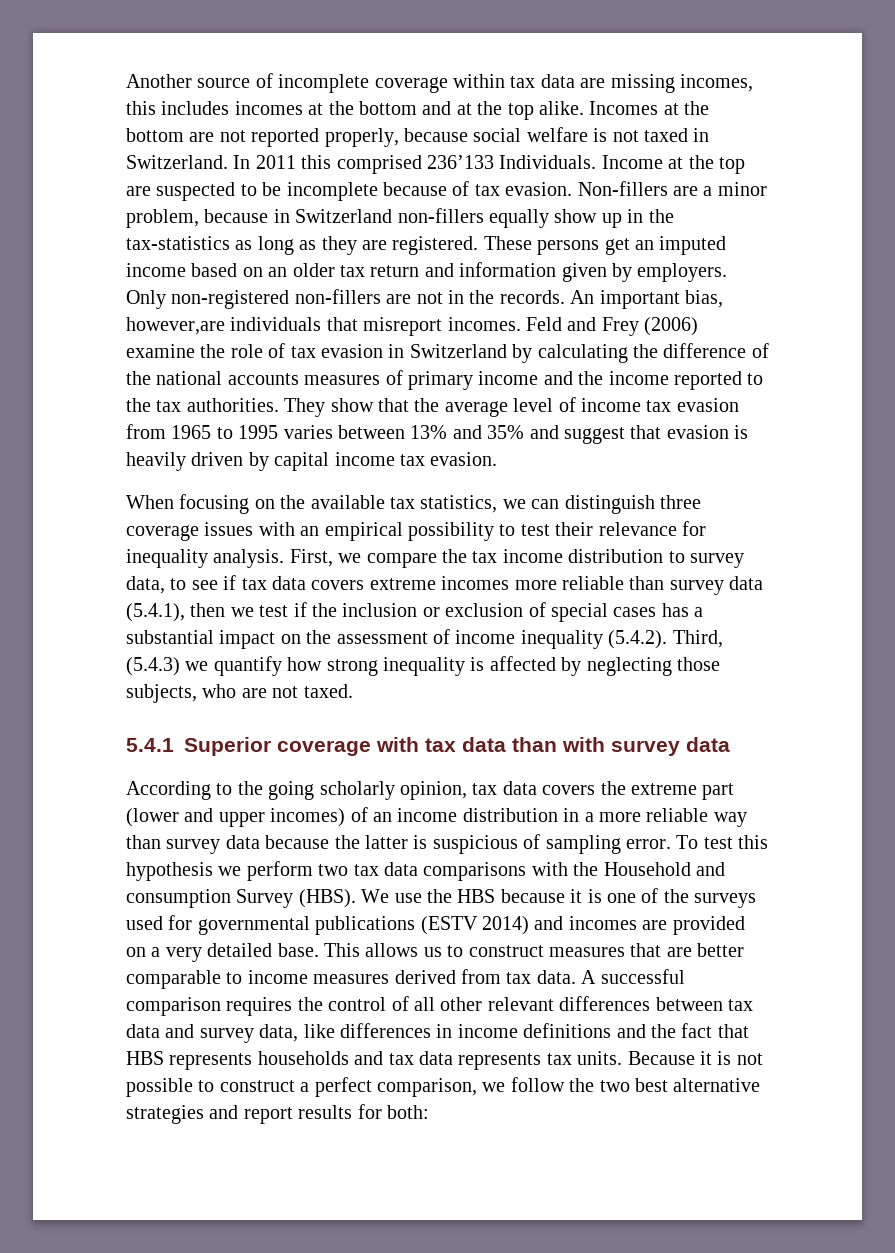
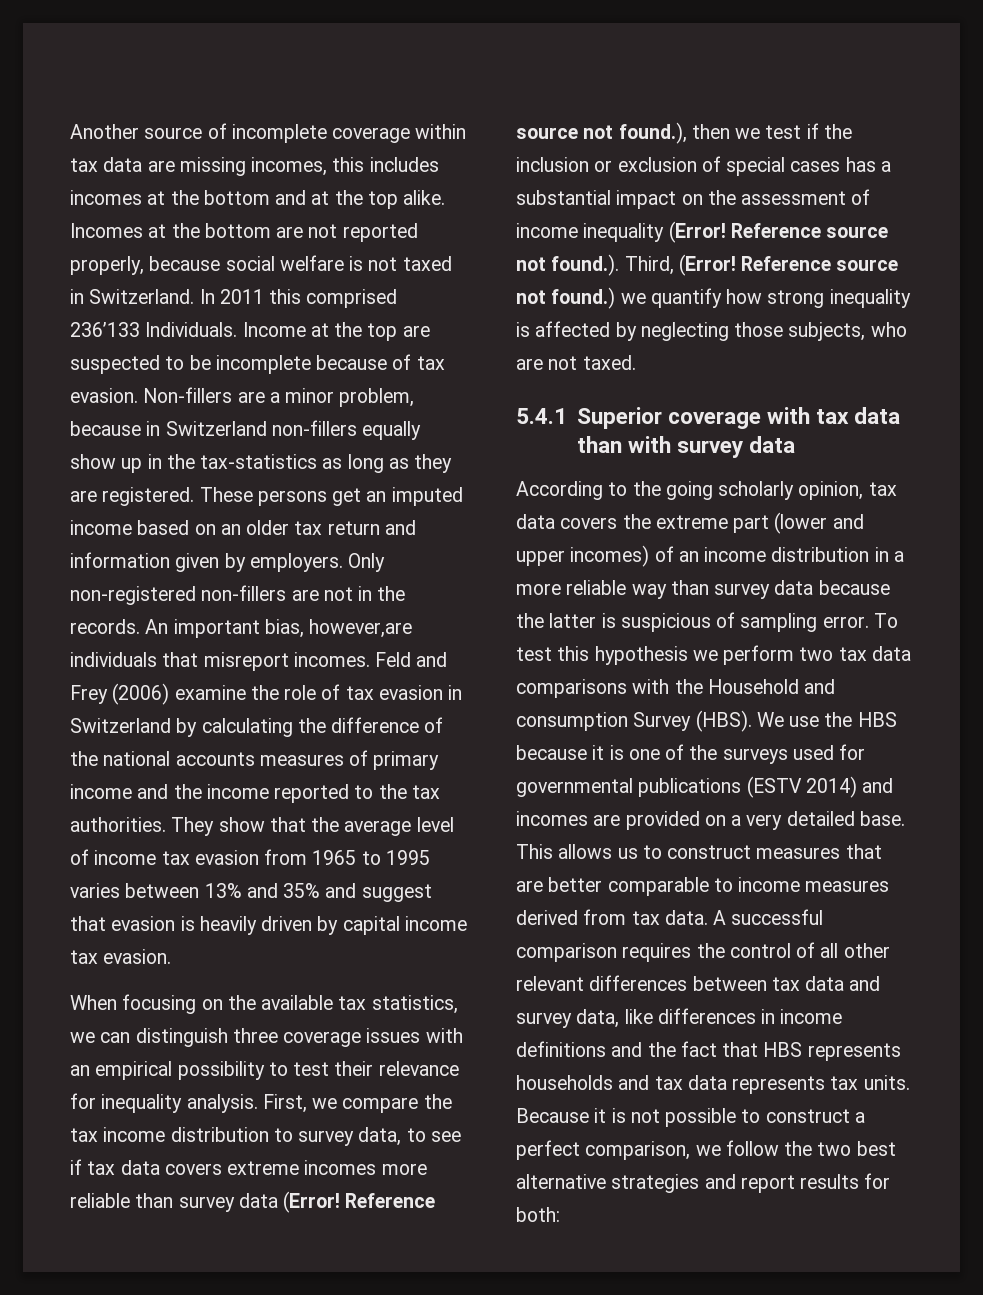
- First, we compare the tax income distribution to survey data, to see if tax data covers extreme incomes more reliable than survey data (5.4.1), then we test if the inclusion or exclusion of special cases has a substantial impact on the assessment of income inequality (5.4.2). Third, (5.4.3) we quantify how strong inequality is affected by neglecting those subjects, who are not taxed.
+ First, we compare the tax income distribution to survey data, to see if tax data covers extreme incomes more reliable than survey data (Error! Reference source not found.), then we test if the inclusion or exclusion of special cases has a substantial impact on the assessment of income inequality (Error! Reference source not found.). Third, (Error! Reference source not found.) we quantify how strong inequality is affected by neglecting those subjects, who are not taxed.

